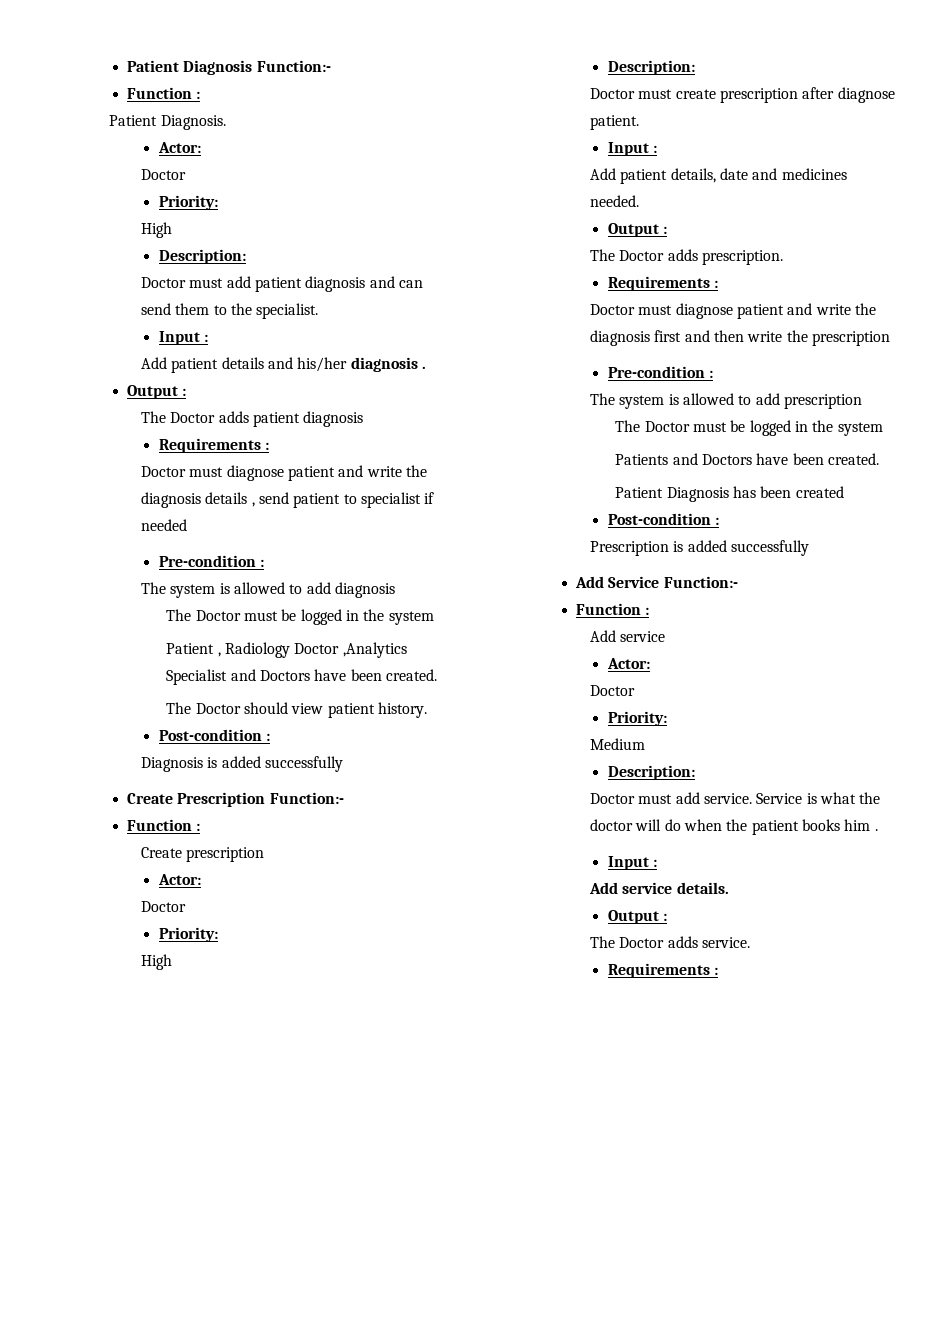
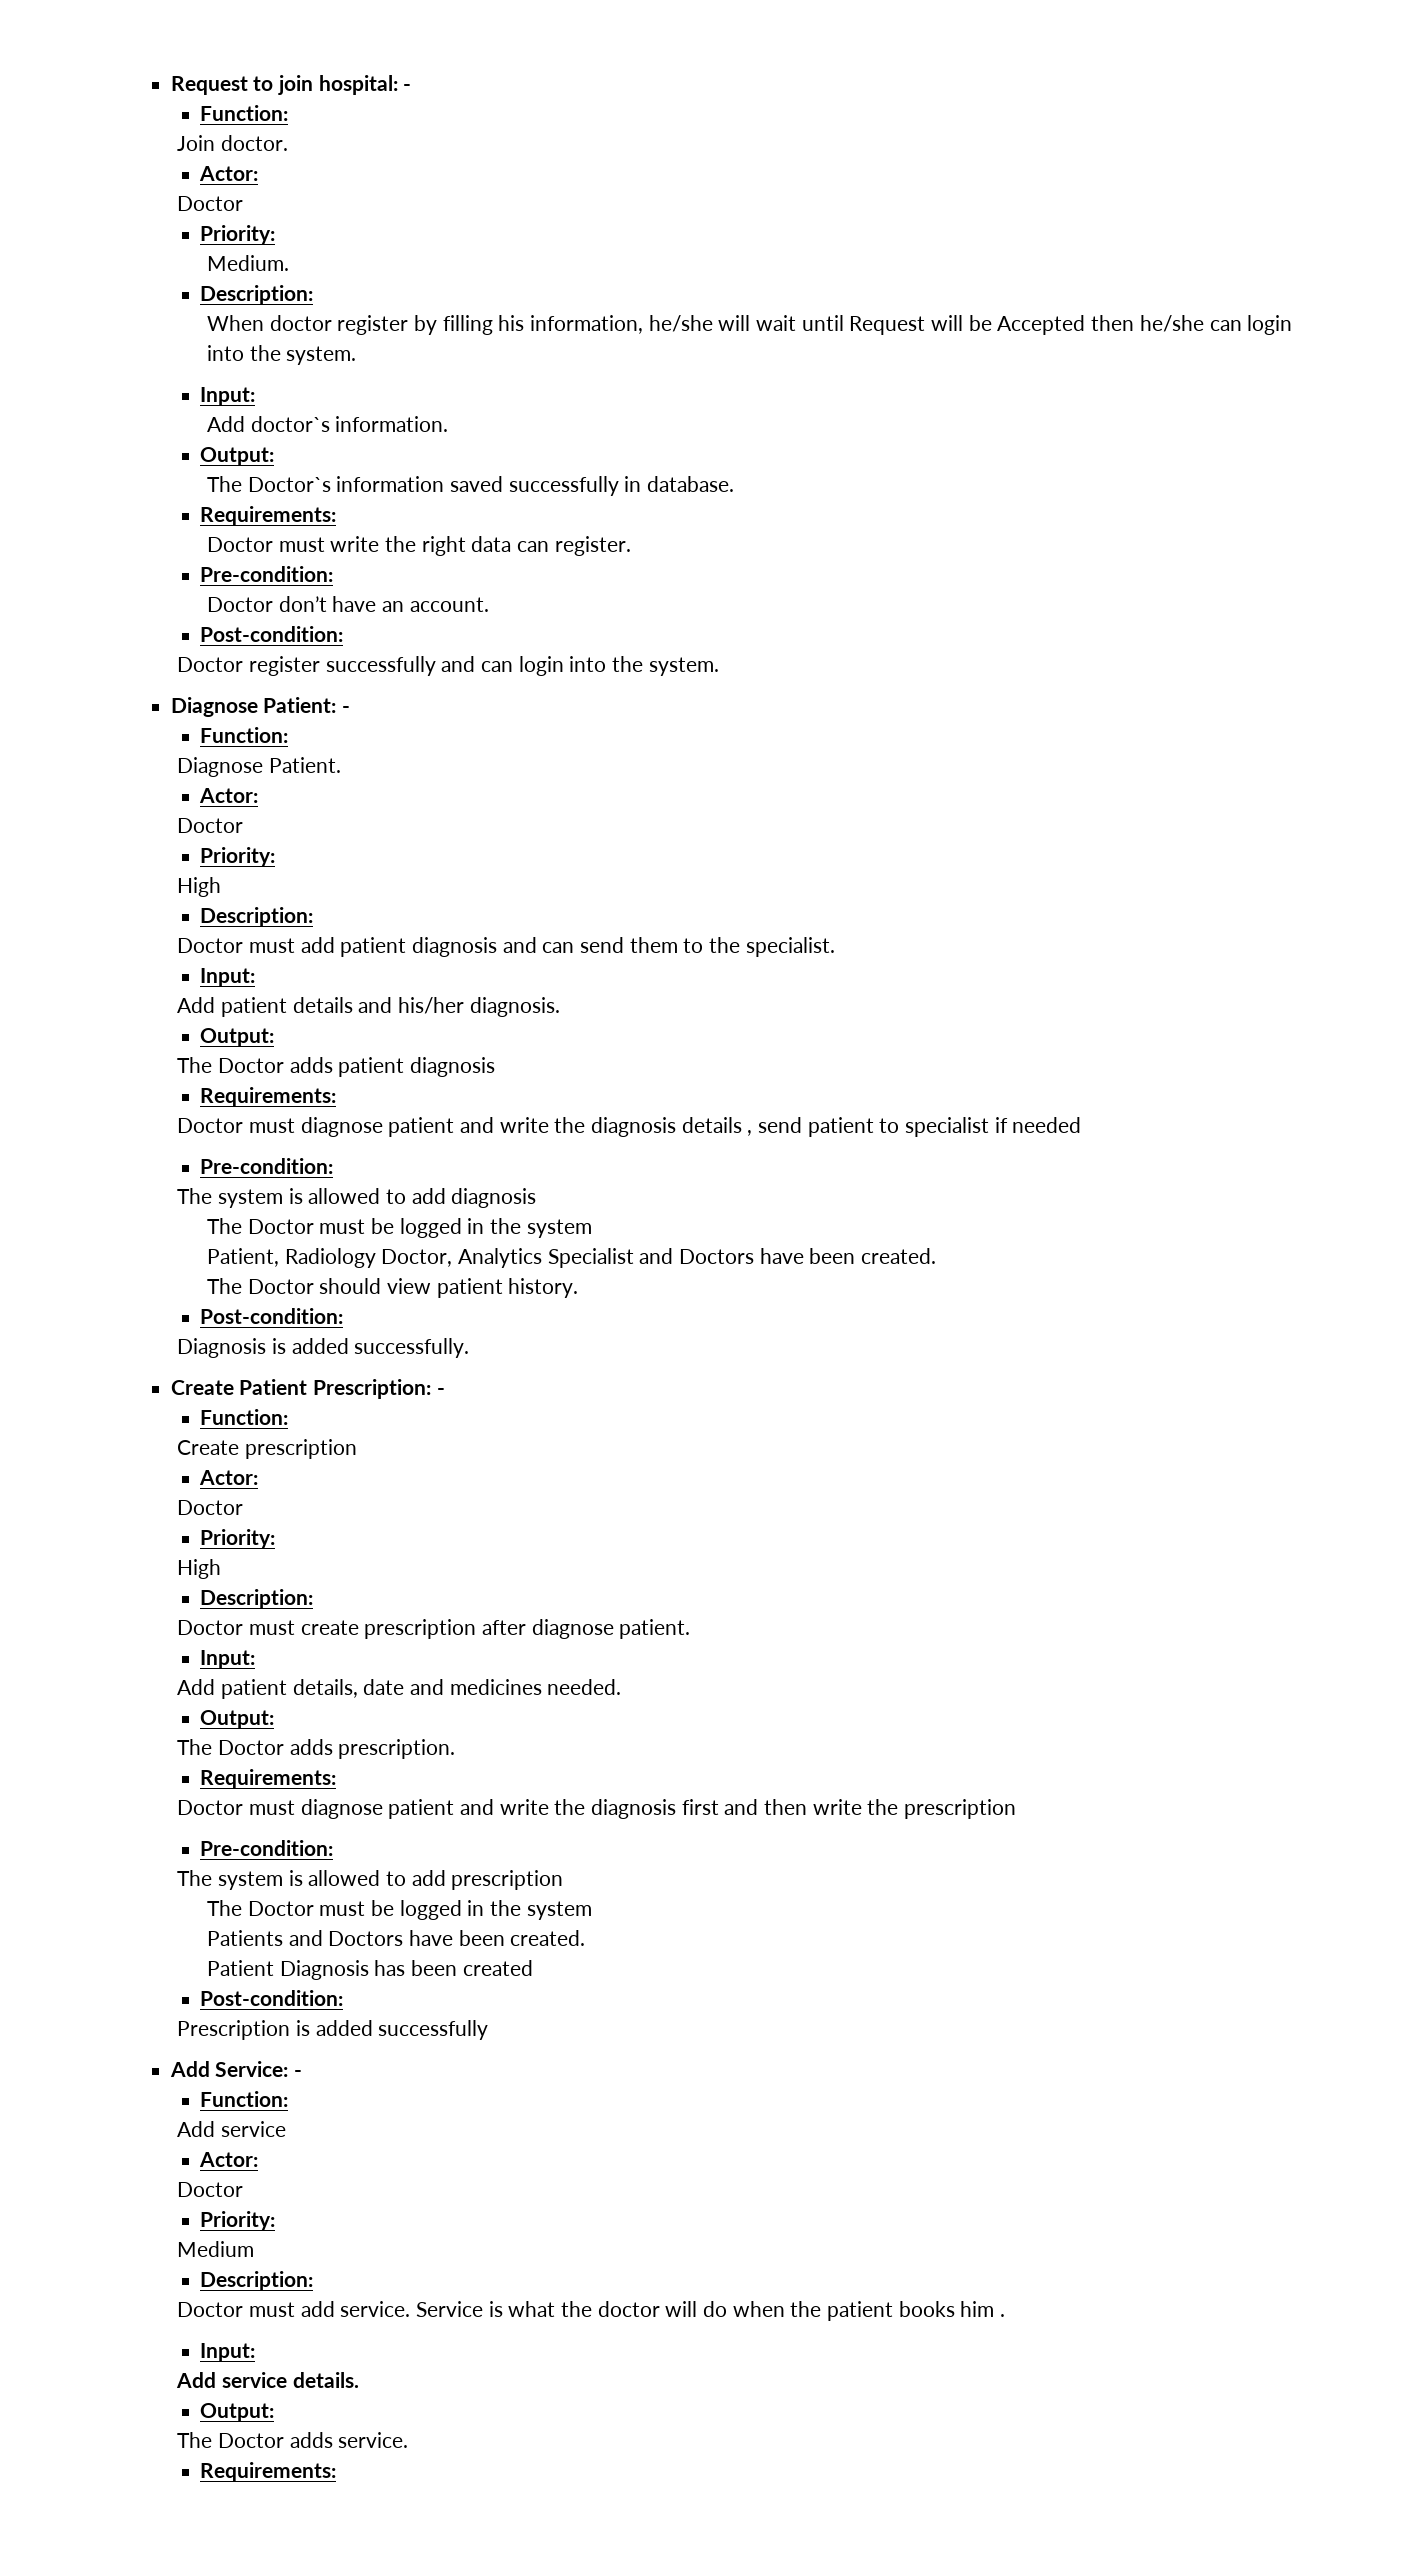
- Patient Diagnosis Function:-
- Function :
- Patient Diagnosis.
+ Request to join hospital: -
+ Function:
+ Join doctor.
+ Actor:
+ Doctor
+ Priority:
+ Medium.
+ Description:
+ When doctor register by filling his information, he/she will wait until Request will be Accepted then he/she can login into the system.
+ Input:
+ Add doctor`s information.
+ Output:
+ The Doctor`s information saved successfully in database.
+ Requirements:
+ Doctor must write the right data can register.
+ Pre-condition:
+ Doctor don’t have an account.
+ Post-condition:
+ Doctor register successfully and can login into the system.
+ Diagnose Patient: -
+ Function:
+ Diagnose Patient.
  Doctor must add patient diagnosis and can send them to the specialist.
- Input :
+ Input:
- Add patient details and his/her diagnosis .
- Output :
+ Add patient details and his/her diagnosis.
+ Output:
  The Doctor adds patient diagnosis
- Requirements :
+ Requirements:
  Doctor must diagnose patient and write the diagnosis details , send patient to specialist if needed
- Pre-condition :
+ Pre-condition:
- Patient , Radiology Doctor ,Analytics Specialist and Doctors have been created.
+ Patient, Radiology Doctor, Analytics Specialist and Doctors have been created.
  The Doctor should view patient history.
- Post-condition :
+ Post-condition:
- Diagnosis is added successfully
- Create Prescription Function:-
- Function :
+ Diagnosis is added successfully.
+ Create Patient Prescription: -
+ Function:
  Doctor must create prescription after diagnose patient.
- Input :
+ Input:
  Add patient details, date and medicines needed.
- Output :
+ Output:
  The Doctor adds prescription.
- Requirements :
+ Requirements:
  Doctor must diagnose patient and write the diagnosis first and then write the prescription
- Pre-condition :
+ Pre-condition:
  Patient Diagnosis has been created
- Post-condition :
+ Post-condition:
- Add Service Function:-
- Function :
+ Add Service: -
+ Function:
  Service is what the doctor will do when the patient books him .
- Input :
+ Input:
  Add service details.
- Output :
+ Output:
  The Doctor adds service.
- Requirements :
+ Requirements:

